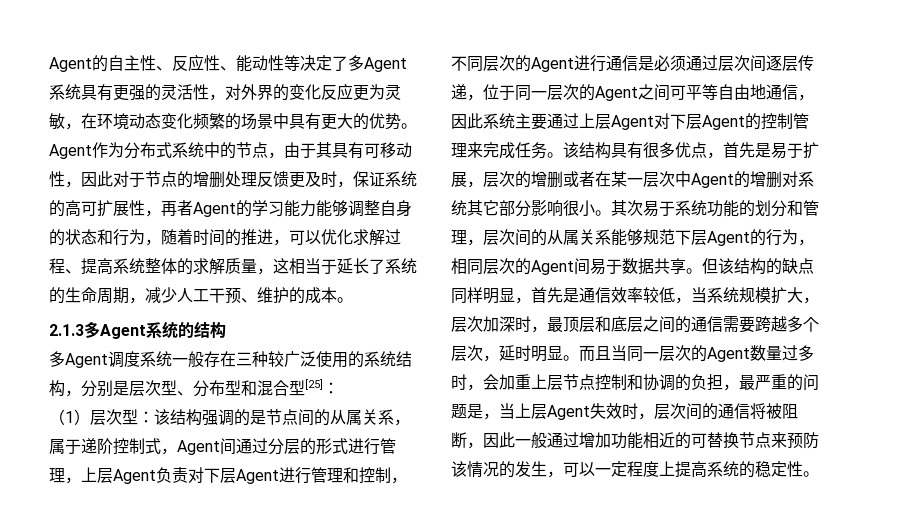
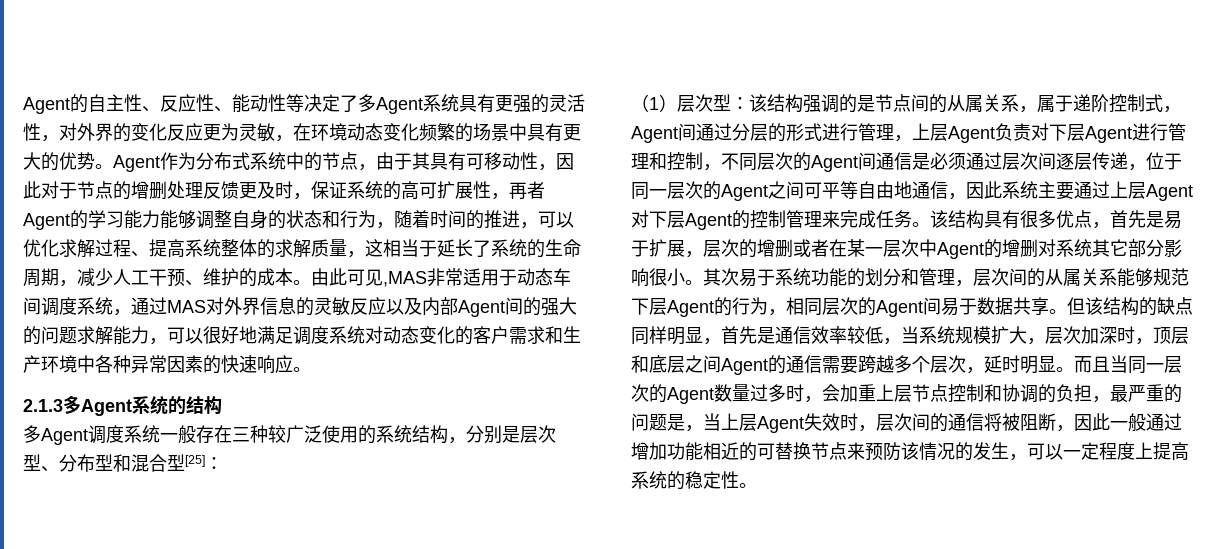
+ 由此可见,MAS非常适用于动态车间调度系统，通过MAS对外界信息的灵敏反应以及内部Agent间的强大的问题求解能力，可以很好地满足调度系统对动态变化的客户需求和生产环境中各种异常因素的快速响应。
- 该结构强调的是节点间的从属关系，属于递阶控制式，Agent间通过分层的形式进行管理，上层Agent负责对下层Agent进行管理和控制，不同层次的Agent进行通信是必须通过层次间逐层传递，位于同一层次的Agent之间可平等自由地通信，因此系统主要通过上层Agent对下层Agent的控制管理来完成任务。
+ 该结构强调的是节点间的从属关系，属于递阶控制式，Agent间通过分层的形式进行管理，上层Agent负责对下层Agent进行管理和控制，不同层次的Agent间通信是必须通过层次间逐层传递，位于同一层次的Agent之间可平等自由地通信，因此系统主要通过上层Agent对下层Agent的控制管理来完成任务。
- 但该结构的缺点同样明显，首先是通信效率较低，当系统规模扩大，层次加深时，最顶层和底层之间的通信需要跨越多个层次，延时明显。
+ 但该结构的缺点同样明显，首先是通信效率较低，当系统规模扩大，层次加深时，顶层和底层之间Agent的通信需要跨越多个层次，延时明显。

